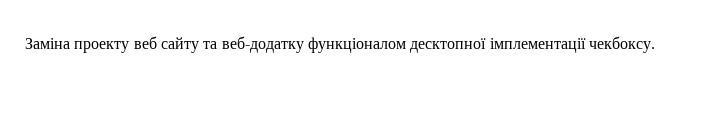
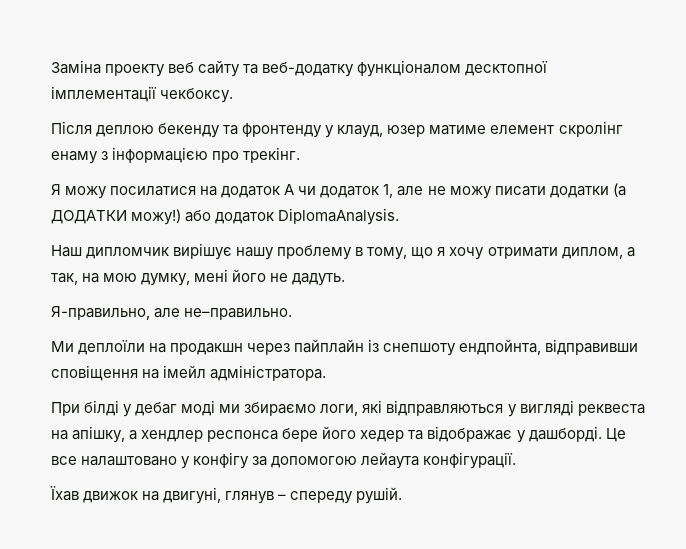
+ Після деплою бекенду та фронтенду у клауд, юзер матиме елемент скролінг енаму з інформацією про трекінг.
+ Я можу посилатися на додаток А чи додаток 1, але не можу писати додатки (а ДОДАТКИ можу!) або додаток DiplomaAnalysis.
+ Наш дипломчик вирішує нашу проблему в тому, що я хочу отримати диплом, а так, на мою думку, мені його не дадуть.
+ Я-правильно, але не–правильно.
+ Ми деплоїли на продакшн через пайплайн із снепшоту ендпойнта, відправивши сповіщення на імейл адміністратора.
+ При білді у дебаг моді ми збираємо логи, які відправляються у вигляді реквеста на апішку, а хендлер респонса бере його хедер та відображає у дашборді. Це все налаштовано у конфігу за допомогою лейаута конфігурації.
+ Їхав движок на двигуні, глянув – спереду рушій.

